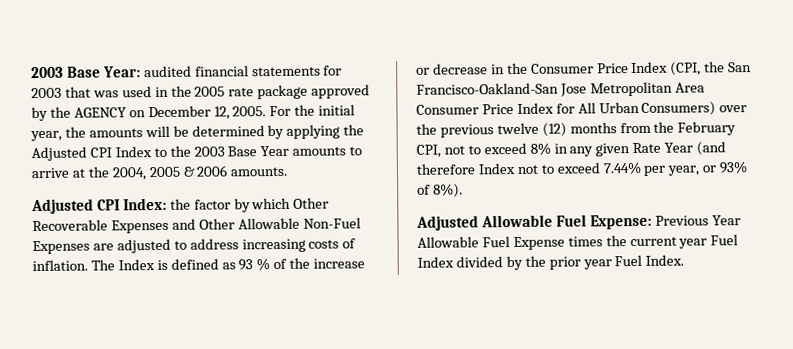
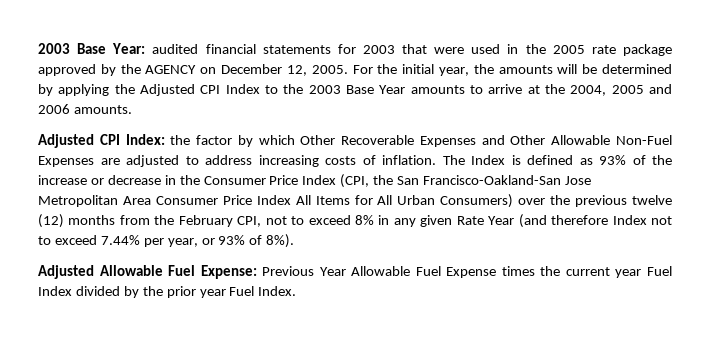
- 2003 Base Year: audited financial statements for 2003 that was used in the 2005 rate package approved by the AGENCY on December 12, 2005.
+ 2003 Base Year: audited financial statements for 2003 that were used in the 2005 rate package approved by the AGENCY on December 12, 2005.
- For the initial year, the amounts will be determined by applying the Adjusted CPI Index to the 2003 Base Year amounts to arrive at the 2004, 2005 & 2006 amounts.
+ For the initial year, the amounts will be determined by applying the Adjusted CPI Index to the 2003 Base Year amounts to arrive at the 2004, 2005 and 2006 amounts.
- The Index is defined as 93 % of the increase or decrease in the Consumer Price Index (CPI, the San Francisco-Oakland-San Jose Metropolitan Area Consumer Price Index for All Urban Consumers) over the previous twelve (12) months from the February CPI, not to exceed 8% in any given Rate Year (and therefore Index not to exceed 7.44% per year, or 93% of 8%).
+ The Index is defined as 93% of the increase or decrease in the Consumer Price Index (CPI, the San Francisco-Oakland-San Jose Metropolitan Area Consumer Price Index All Items for All Urban Consumers) over the previous twelve (12) months from the February CPI, not to exceed 8% in any given Rate Year (and therefore Index not to exceed 7.44% per year, or 93% of 8%).

